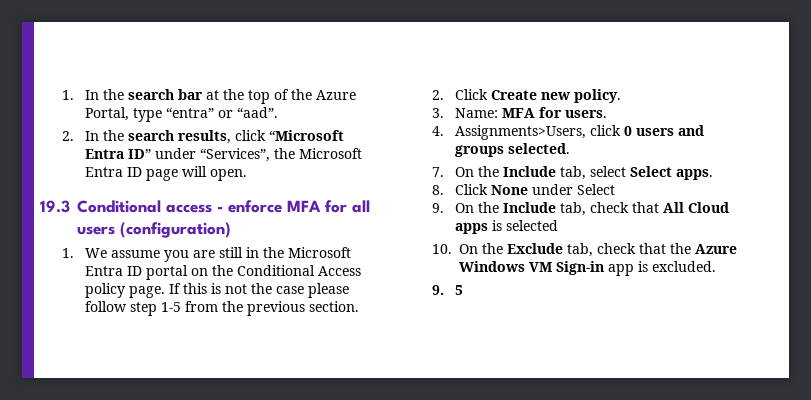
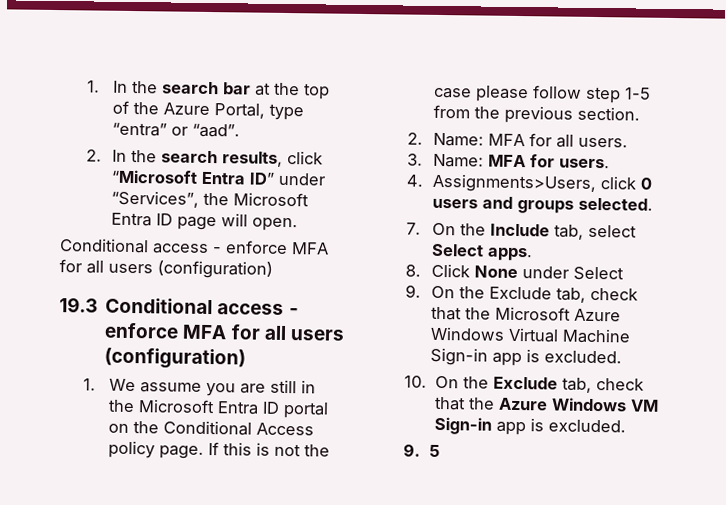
  2. In the search results, click “Microsoft Entra ID” under “Services”, the Microsoft Entra ID page will open.
+ Conditional access - enforce MFA for all users (configuration)
- 2. Click Create new policy.
+ 2. Name: MFA for all users.
- 9. On the Include tab, check that All Cloud apps is selected
+ 9. On the Exclude tab, check that the Microsoft Azure Windows Virtual Machine Sign-in app is excluded.

